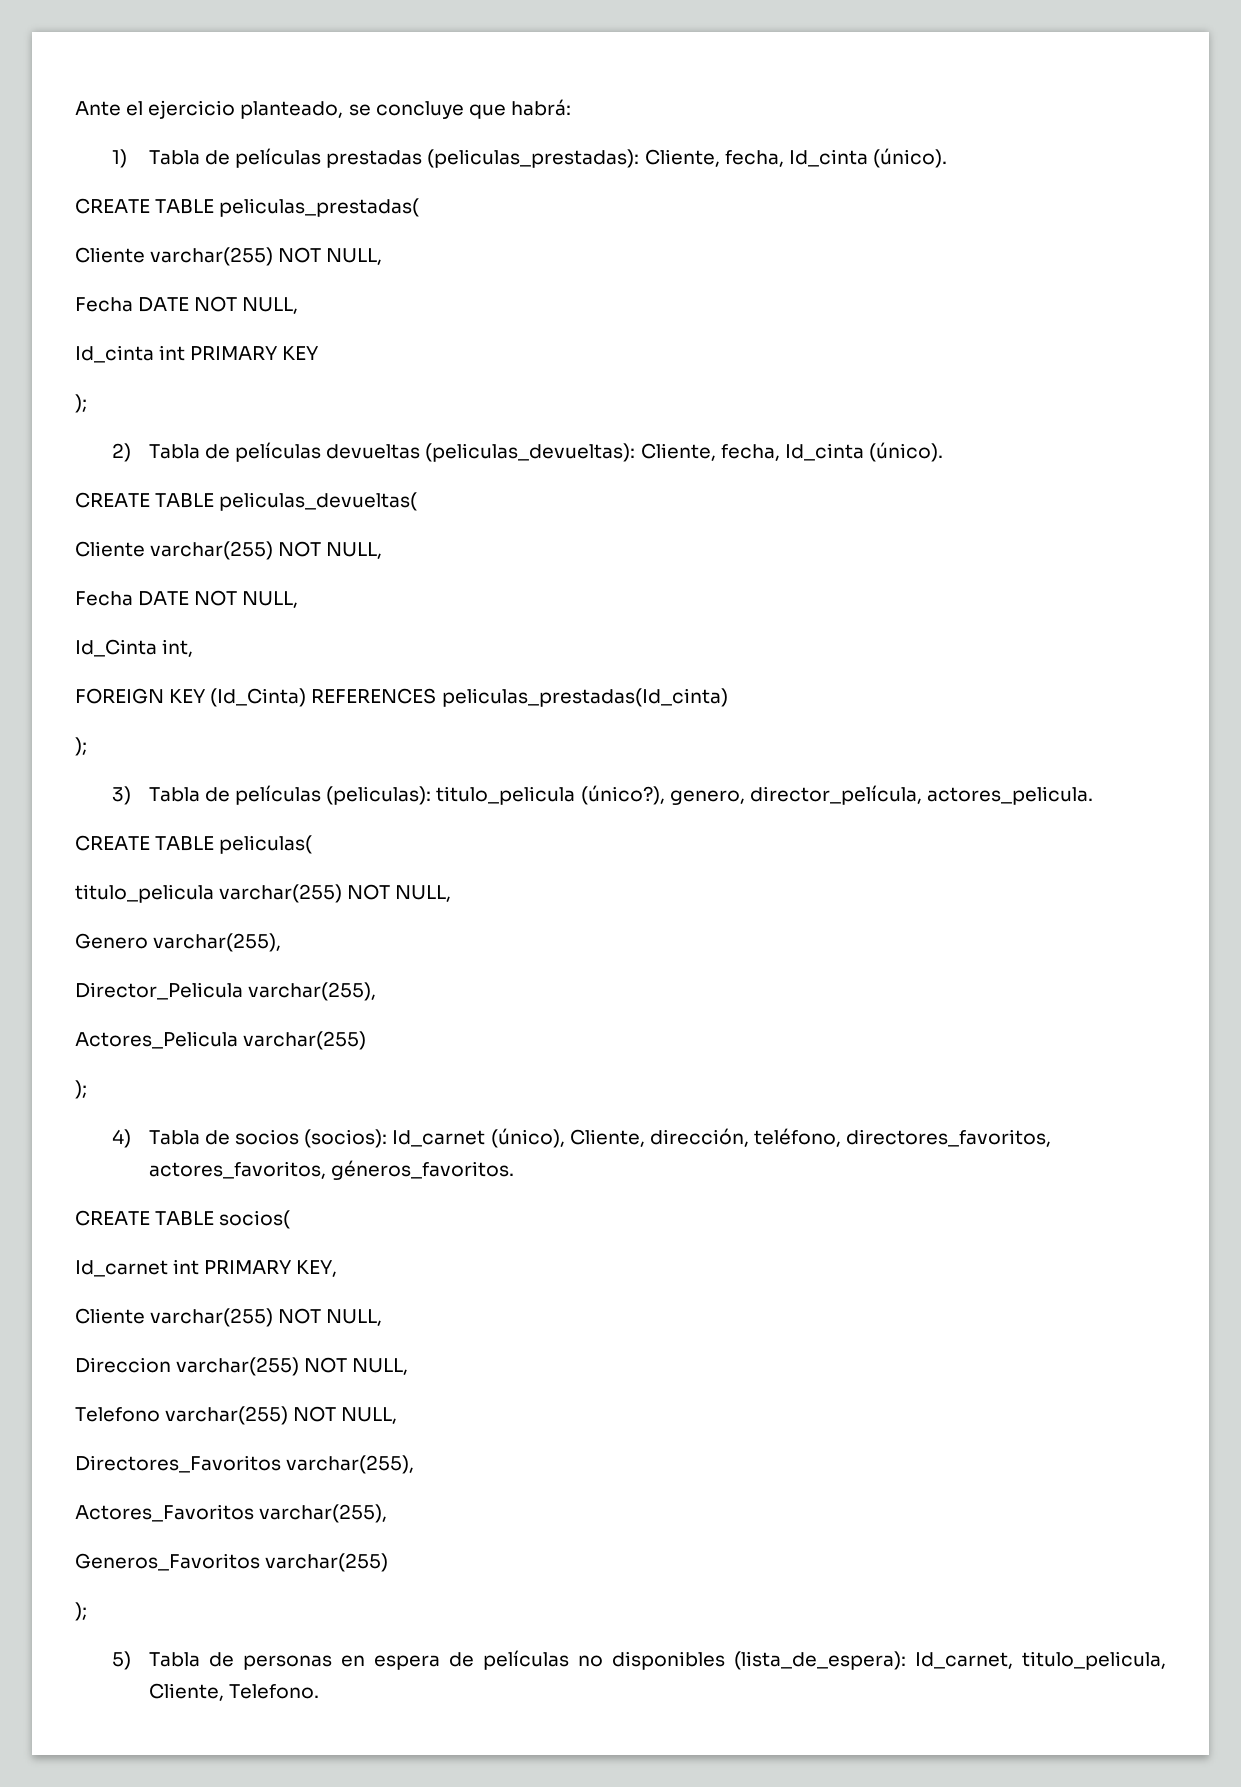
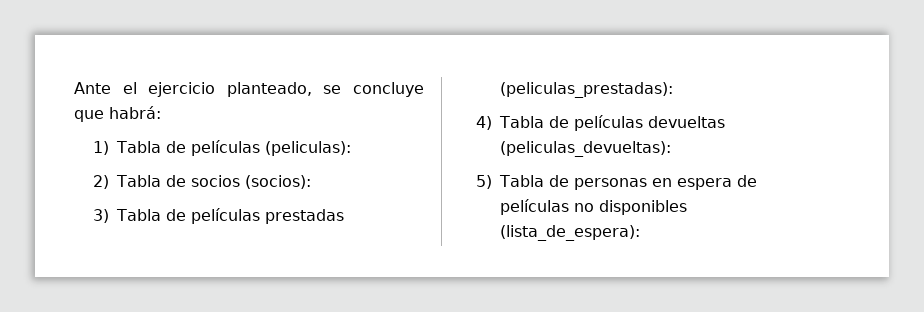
- 1) Tabla de películas prestadas (peliculas_prestadas): Cliente, fecha, Id_cinta (único).
- CREATE TABLE peliculas_prestadas(
- Cliente varchar(255) NOT NULL,
- Fecha DATE NOT NULL,
- Id_cinta int PRIMARY KEY
- );
- 2) Tabla de películas devueltas (peliculas_devueltas): Cliente, fecha, Id_cinta (único).
- CREATE TABLE peliculas_devueltas(
- Cliente varchar(255) NOT NULL,
- Fecha DATE NOT NULL,
- Id_Cinta int,
- FOREIGN KEY (Id_Cinta) REFERENCES peliculas_prestadas(Id_cinta)
- );
- 3) Tabla de películas (peliculas): titulo_pelicula (único?), genero, director_película, actores_pelicula.
- CREATE TABLE peliculas(
- titulo_pelicula varchar(255) NOT NULL,
- Genero varchar(255),
- Director_Pelicula varchar(255),
- Actores_Pelicula varchar(255)
- );
- 4) Tabla de socios (socios): Id_carnet (único), Cliente, dirección, teléfono, directores_favoritos, actores_favoritos, géneros_favoritos.
- CREATE TABLE socios(
- Id_carnet int PRIMARY KEY,
- Cliente varchar(255) NOT NULL,
- Direccion varchar(255) NOT NULL,
- Telefono varchar(255) NOT NULL,
- Directores_Favoritos varchar(255),
- Actores_Favoritos varchar(255),
- Generos_Favoritos varchar(255)
- );
+ 1) Tabla de películas (peliculas):
+ 2) Tabla de socios (socios):
+ 3) Tabla de películas prestadas (peliculas_prestadas):
+ 4) Tabla de películas devueltas (peliculas_devueltas):
- 5) Tabla de personas en espera de películas no disponibles (lista_de_espera): Id_carnet, titulo_pelicula, Cliente, Telefono.
+ 5) Tabla de personas en espera de películas no disponibles (lista_de_espera):

